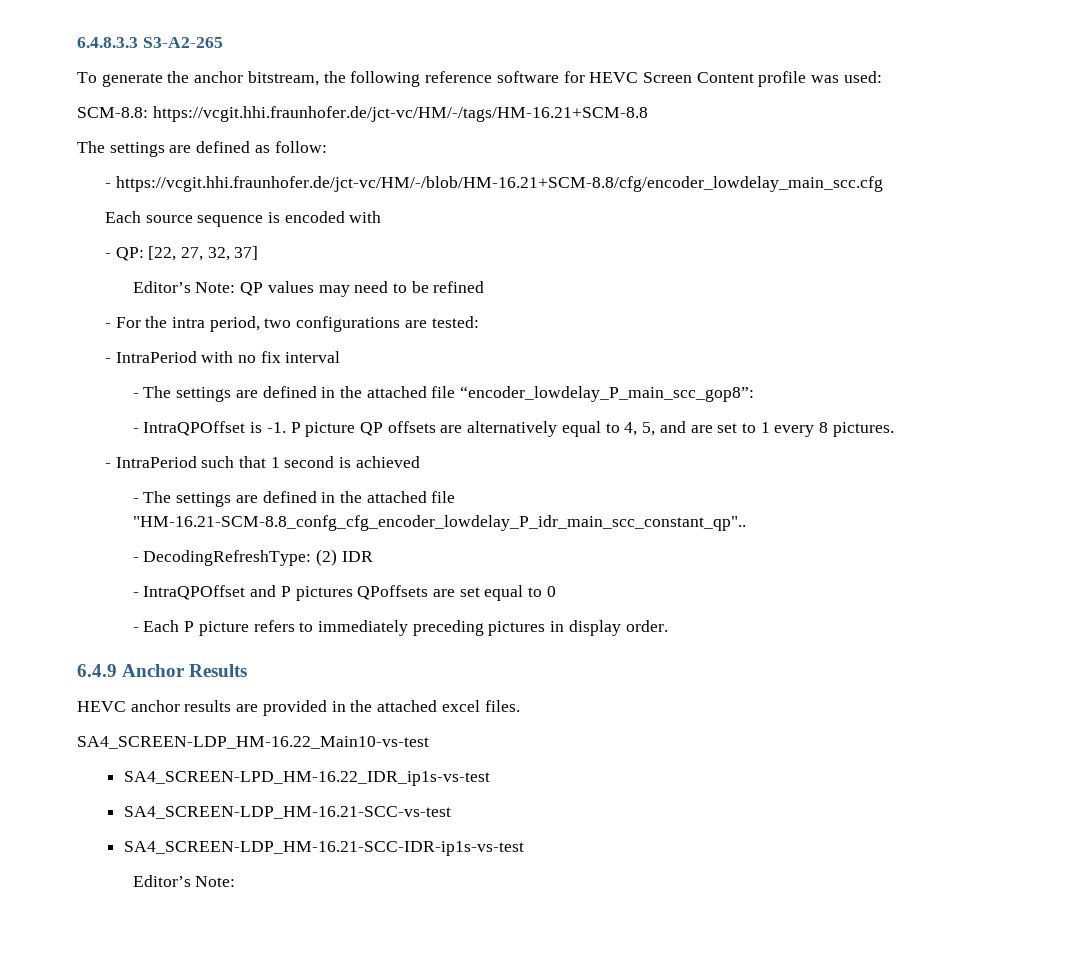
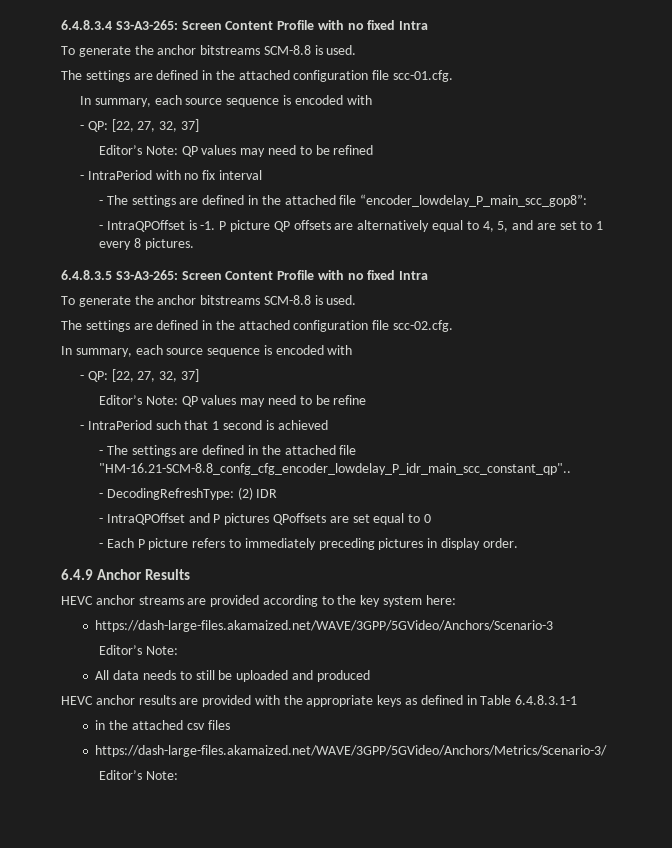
- 6.4.8.3.3 S3-A2-265
- To generate the anchor bitstream, the following reference software for HEVC Screen Content profile was used:
- SCM-8.8: https://vcgit.hhi.fraunhofer.de/jct-vc/HM/-/tags/HM-16.21+SCM-8.8
- The settings are defined as follow:
- - https://vcgit.hhi.fraunhofer.de/jct-vc/HM/-/blob/HM-16.21+SCM-8.8/cfg/encoder_lowdelay_main_scc.cfg
- Each source sequence is encoded with
+ 6.4.8.3.4 S3-A3-265: Screen Content Profile with no fixed Intra
+ To generate the anchor bitstreams SCM-8.8 is used.
+ The settings are defined in the attached configuration file scc-01.cfg.
+ In summary, each source sequence is encoded with
- - For the intra period, two configurations are tested:
+ 6.4.8.3.5 S3-A3-265: Screen Content Profile with no fixed Intra
+ To generate the anchor bitstreams SCM-8.8 is used.
+ The settings are defined in the attached configuration file scc-02.cfg.
+ In summary, each source sequence is encoded with
+ - QP: [22, 27, 32, 37]
+ Editor’s Note: QP values may need to be refine
+ HEVC anchor streams are provided according to the key system here:
+ https://dash-large-files.akamaized.net/WAVE/3GPP/5GVideo/Anchors/Scenario-3
+ Editor’s Note:
+ All data needs to still be uploaded and produced
- HEVC anchor results are provided in the attached excel files.
- SA4_SCREEN-LDP_HM-16.22_Main10-vs-test
- SA4_SCREEN-LPD_HM-16.22_IDR_ip1s-vs-test
- SA4_SCREEN-LDP_HM-16.21-SCC-vs-test
- SA4_SCREEN-LDP_HM-16.21-SCC-IDR-ip1s-vs-test
+ HEVC anchor results are provided with the appropriate keys as defined in Table 6.4.8.3.1-1
+ in the attached csv files
+ https://dash-large-files.akamaized.net/WAVE/3GPP/5GVideo/Anchors/Metrics/Scenario-3/

